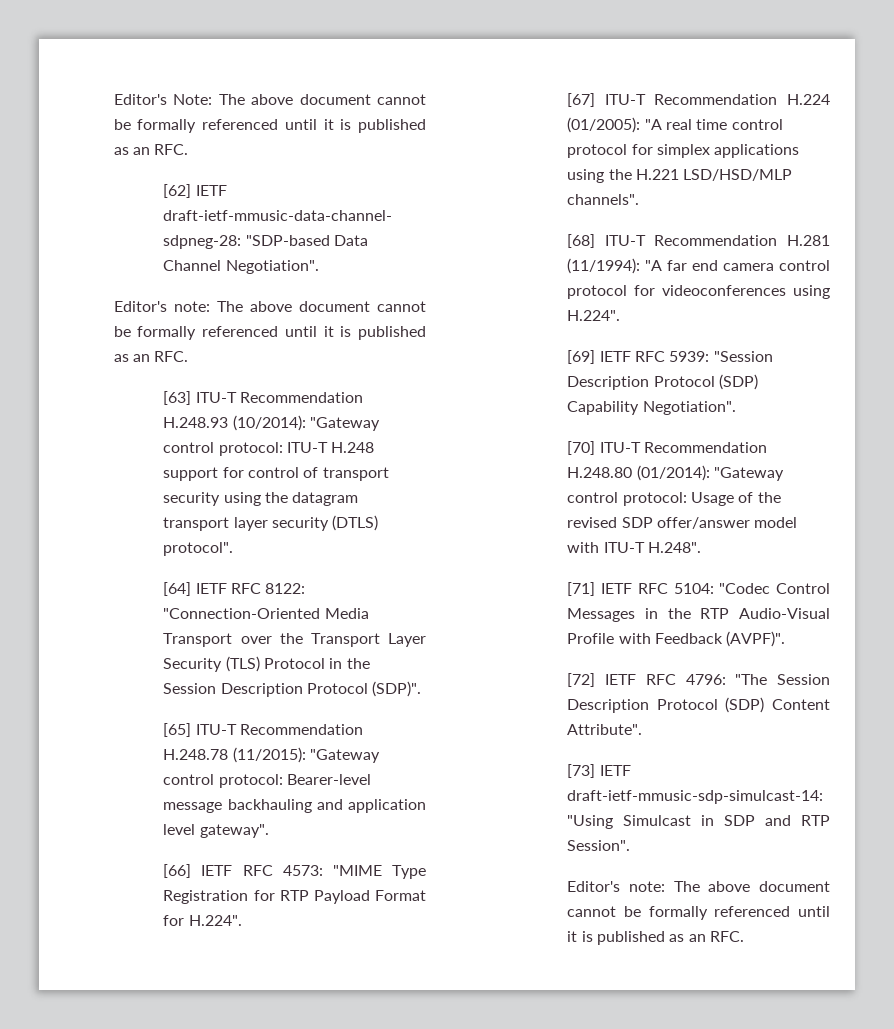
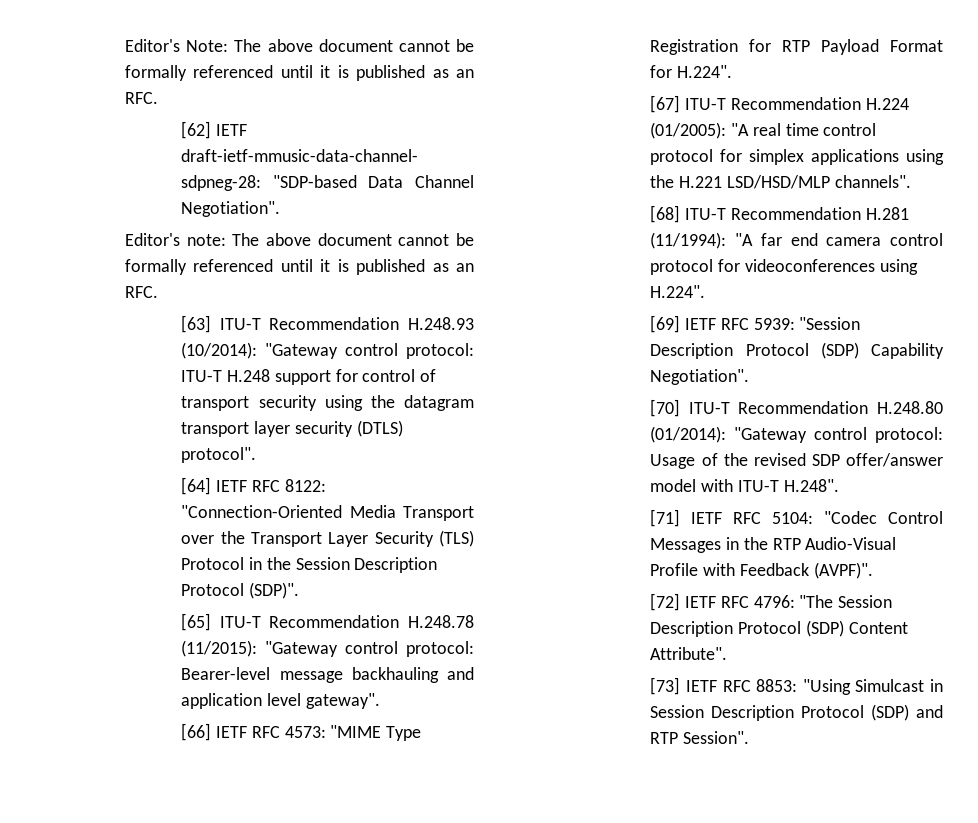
- [73] IETF draft-ietf-mmusic-sdp-simulcast-14: "Using Simulcast in SDP and RTP Session".
- Editor's note: The above document cannot be formally referenced until it is published as an RFC.
+ [73] IETF RFC 8853: "Using Simulcast in Session Description Protocol (SDP) and RTP Session".

